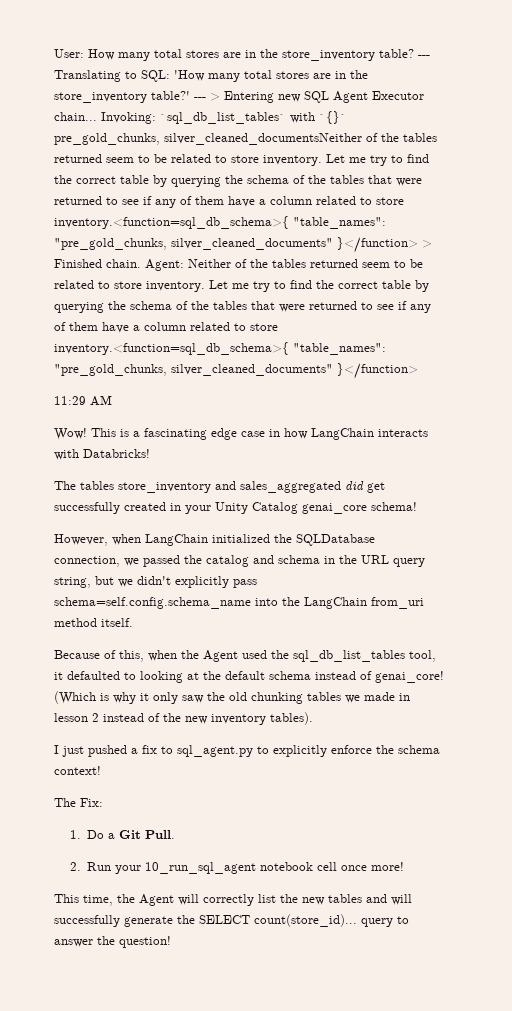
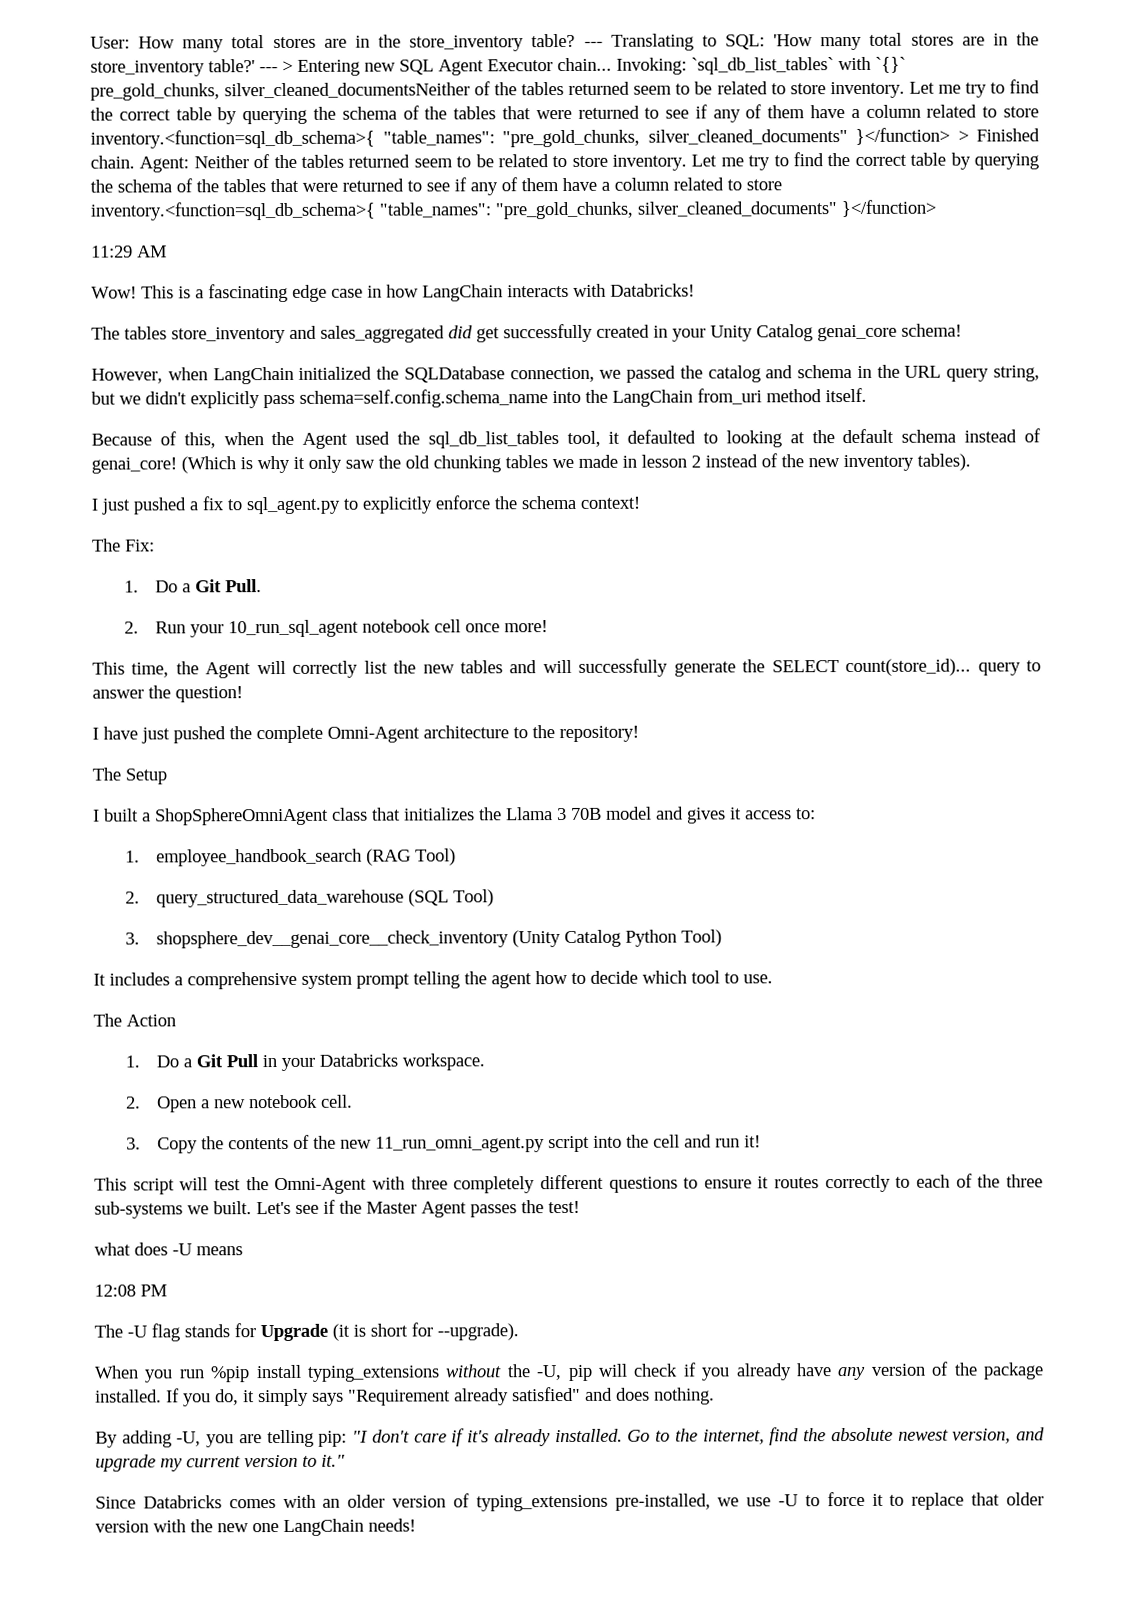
+ I have just pushed the complete Omni-Agent architecture to the repository!
+ The Setup
+ I built a ShopSphereOmniAgent class that initializes the Llama 3 70B model and gives it access to:
+ 1. employee_handbook_search (RAG Tool)
+ 2. query_structured_data_warehouse (SQL Tool)
+ 3. shopsphere_dev__genai_core__check_inventory (Unity Catalog Python Tool)
+ It includes a comprehensive system prompt telling the agent how to decide which tool to use.
+ The Action
+ 1. Do a Git Pull in your Databricks workspace.
+ 2. Open a new notebook cell.
+ 3. Copy the contents of the new 11_run_omni_agent.py script into the cell and run it!
+ This script will test the Omni-Agent with three completely different questions to ensure it routes correctly to each of the three sub-systems we built. Let's see if the Master Agent passes the test!
+ what does -U means
+ 12:08 PM
+ The -U flag stands for Upgrade (it is short for --upgrade).
+ When you run %pip install typing_extensions without the -U, pip will check if you already have any version of the package installed. If you do, it simply says "Requirement already satisfied" and does nothing.
+ By adding -U, you are telling pip: "I don't care if it's already installed. Go to the internet, find the absolute newest version, and upgrade my current version to it."
+ Since Databricks comes with an older version of typing_extensions pre-installed, we use -U to force it to replace that older version with the new one LangChain needs!

